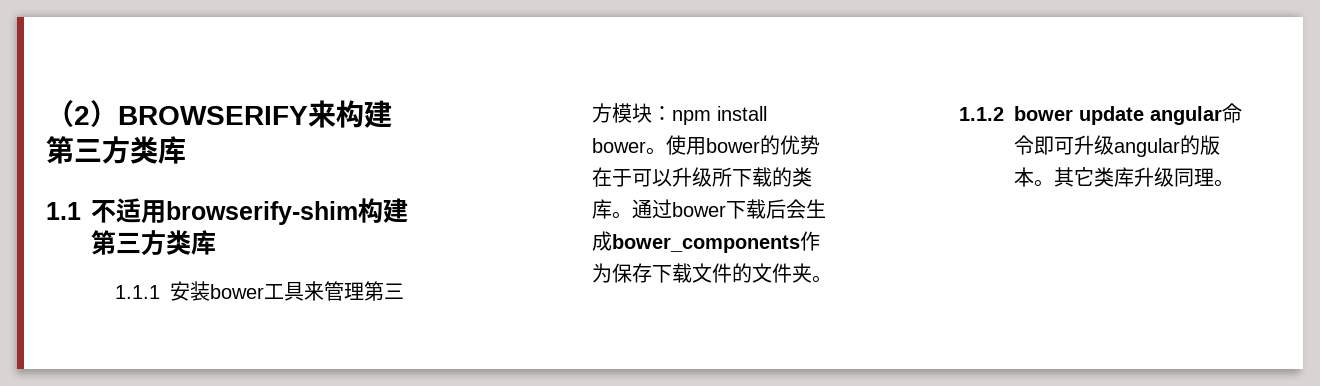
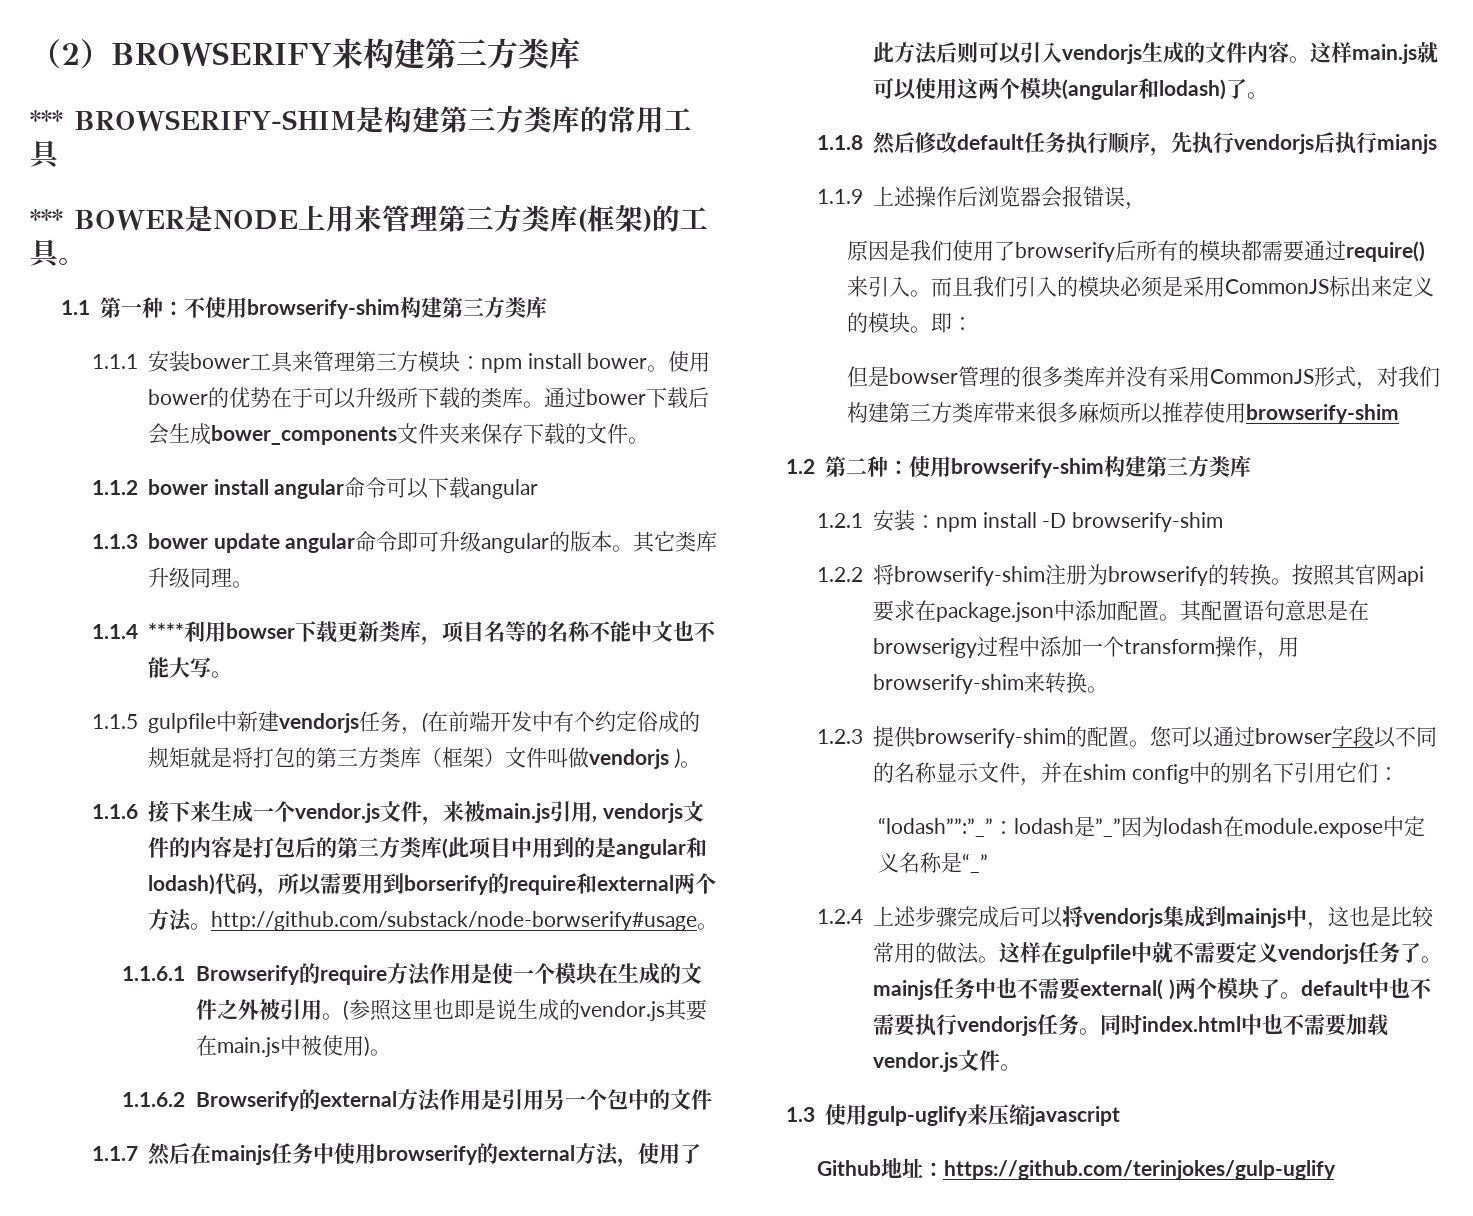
- 1.1不适用browserify-shim构建第三方类库
+ *** BROWSERIFY-SHIM是构建第三方类库的常用工具
+ *** BOWER是NODE上用来管理第三方类库(框架)的工具。
+ 1.1第一种：不使用browserify-shim构建第三方类库
- 通过bower下载后会生成bower_components作为保存下载文件的文件夹。
- 1.1.2 bower update angular命令即可升级angular的版本。
+ 通过bower下载后会生成bower_components文件夹来保存下载的文件。
+ 1.1.2 bower install angular命令可以下载angular
+ 1.1.3 bower update angular命令即可升级angular的版本。
+ 1.1.4 ****利用bowser下载更新类库，项目名等的名称不能中文也不能大写。
+ 1.1.5 gulpfile中新建vendorjs任务，(在前端开发中有个约定俗成的规矩就是将打包的第三方类库（框架）文件叫做vendorjs )。
+ 1.1.6接下来生成一个vendor.js文件，来被main.js引用, vendorjs文件的内容是打包后的第三方类库(此项目中用到的是angular和lodash)代码，所以需要用到borserify的require和external两个方法。http://github.com/substack/node-borwserify#usage。
+ 1.1.6.1 Browserify的require方法作用是使一个模块在生成的文件之外被引用。(参照这里也即是说生成的vendor.js其要在main.js中被使用)。
+ 1.1.6.2 Browserify的external方法作用是引用另一个包中的文件
+ 1.1.7然后在mainjs任务中使用browserify的external方法，使用了此方法后则可以引入vendorjs生成的文件内容。这样main.js就可以使用这两个模块(angular和lodash)了。
+ 1.1.8然后修改default任务执行顺序，先执行vendorjs后执行mianjs
+ 1.1.9上述操作后浏览器会报错误，
+ 原因是我们使用了browserify后所有的模块都需要通过require()来引入。而且我们引入的模块必须是采用CommonJS标出来定义的模块。即：
+ 但是bowser管理的很多类库并没有采用CommonJS形式，对我们构建第三方类库带来很多麻烦所以推荐使用browserify-shim
+ 1.2第二种：使用browserify-shim构建第三方类库
+ 1.2.1安装：npm install -D browserify-shim
+ 1.2.2将browserify-shim注册为browserify的转换。按照其官网api要求在package.json中添加配置。其配置语句意思是在browserigy过程中添加一个transform操作，用browserify-shim来转换。
+ 1.2.3提供browserify-shim的配置。您可以通过browser字段以不同的名称显示文件，并在shim config中的别名下引用它们：
+ “lodash””:”_”：lodash是”_”因为lodash在module.expose中定义名称是“_”
+ 1.2.4上述步骤完成后可以将vendorjs集成到mainjs中，这也是比较常用的做法。这样在gulpfile中就不需要定义vendorjs任务了。mainjs任务中也不需要external( )两个模块了。default中也不需要执行vendorjs任务。同时index.html中也不需要加载vendor.js文件。
+ 1.3使用gulp-uglify来压缩javascript
+ Github地址：https://github.com/terinjokes/gulp-uglify

